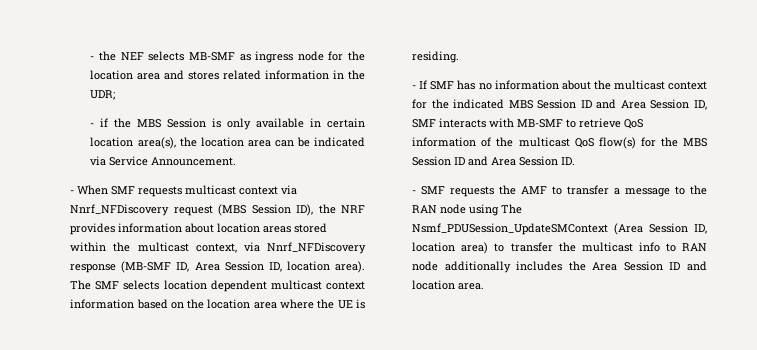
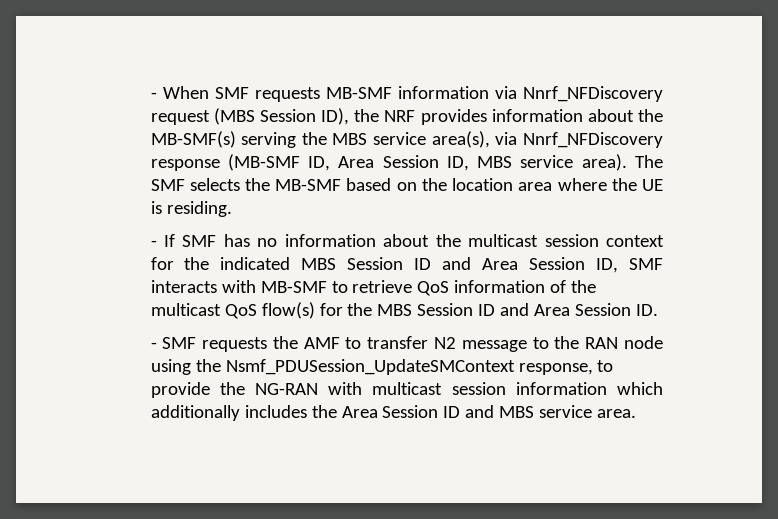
- - the NEF selects MB-SMF as ingress node for the location area and stores related information in the UDR;
- - if the MBS Session is only available in certain location area(s), the location area can be indicated via Service Announcement.
- - When SMF requests multicast context via Nnrf_NFDiscovery request (MBS Session ID), the NRF provides information about location areas stored within the multicast context, via Nnrf_NFDiscovery response (MB-SMF ID, Area Session ID, location area).
+ - When SMF requests MB-SMF information via Nnrf_NFDiscovery request (MBS Session ID), the NRF provides information about the MB-SMF(s) serving the MBS service area(s), via Nnrf_NFDiscovery response (MB-SMF ID, Area Session ID, MBS service area).
- The SMF selects location dependent multicast context information based on the location area where the UE is residing.
+ The SMF selects the MB-SMF based on the location area where the UE is residing.
- - If SMF has no information about the multicast context for the indicated MBS Session ID and Area Session ID, SMF interacts with MB-SMF to retrieve QoS information of the multicast QoS flow(s) for the MBS Session ID and Area Session ID.
+ - If SMF has no information about the multicast session context for the indicated MBS Session ID and Area Session ID, SMF interacts with MB-SMF to retrieve QoS information of the multicast QoS flow(s) for the MBS Session ID and Area Session ID.
- - SMF requests the AMF to transfer a message to the RAN node using The Nsmf_PDUSession_UpdateSMContext (Area Session ID, location area) to transfer the multicast info to RAN node additionally includes the Area Session ID and location area.
+ - SMF requests the AMF to transfer N2 message to the RAN node using the Nsmf_PDUSession_UpdateSMContext response, to provide the NG-RAN with multicast session information which additionally includes the Area Session ID and MBS service area.

